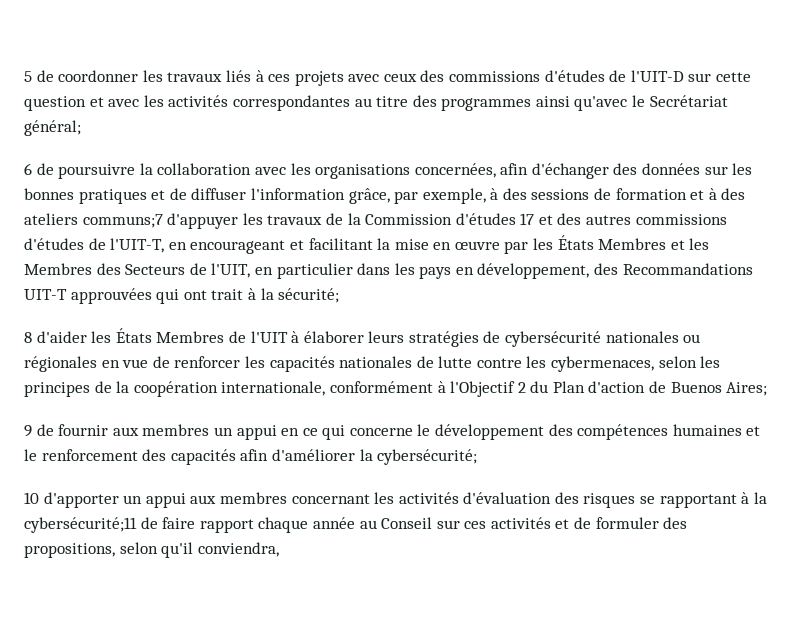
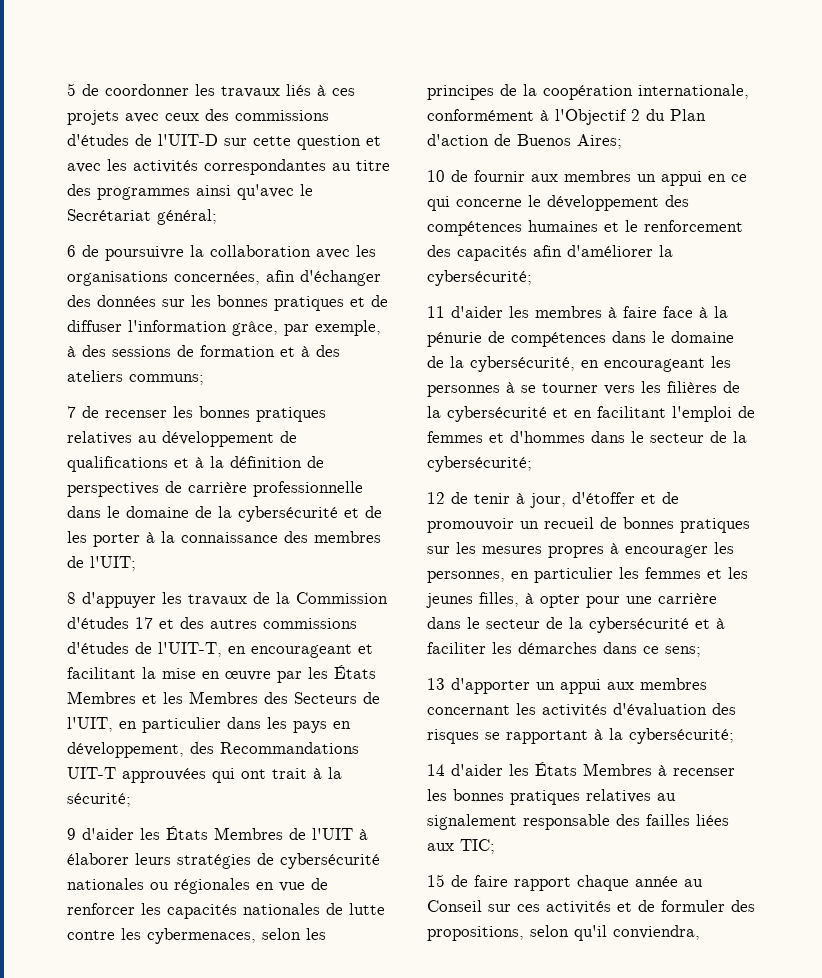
- 6 de poursuivre la collaboration avec les organisations concernées, afin d'échanger des données sur les bonnes pratiques et de diffuser l'information grâce, par exemple, à des sessions de formation et à des ateliers communs;7 d'appuyer les travaux de la Commission d'études 17 et des autres commissions d'études de l'UIT-T, en encourageant et facilitant la mise en œuvre par les États Membres et les Membres des Secteurs de l'UIT, en particulier dans les pays en développement, des Recommandations UIT-T approuvées qui ont trait à la sécurité;
+ 6 de poursuivre la collaboration avec les organisations concernées, afin d'échanger des données sur les bonnes pratiques et de diffuser l'information grâce, par exemple, à des sessions de formation et à des ateliers communs;
+ 7 de recenser les bonnes pratiques relatives au développement de qualifications et à la définition de perspectives de carrière professionnelle dans le domaine de la cybersécurité et de les porter à la connaissance des membres de l'UIT;
+ 8 d'appuyer les travaux de la Commission d'études 17 et des autres commissions d'études de l'UIT-T, en encourageant et facilitant la mise en œuvre par les États Membres et les Membres des Secteurs de l'UIT, en particulier dans les pays en développement, des Recommandations UIT-T approuvées qui ont trait à la sécurité;
- 8 d'aider les États Membres de l'UIT à élaborer leurs stratégies de cybersécurité nationales ou régionales en vue de renforcer les capacités nationales de lutte contre les cybermenaces, selon les principes de la coopération internationale, conformément à l'Objectif 2 du Plan d'action de Buenos Aires;
+ 9 d'aider les États Membres de l'UIT à élaborer leurs stratégies de cybersécurité nationales ou régionales en vue de renforcer les capacités nationales de lutte contre les cybermenaces, selon les principes de la coopération internationale, conformément à l'Objectif 2 du Plan d'action de Buenos Aires;
- 9 de fournir aux membres un appui en ce qui concerne le développement des compétences humaines et le renforcement des capacités afin d'améliorer la cybersécurité;
+ 10 de fournir aux membres un appui en ce qui concerne le développement des compétences humaines et le renforcement des capacités afin d'améliorer la cybersécurité;
- 10 d'apporter un appui aux membres concernant les activités d'évaluation des risques se rapportant à la cybersécurité;11 de faire rapport chaque année au Conseil sur ces activités et de formuler des propositions, selon qu'il conviendra,
+ 11 d'aider les membres à faire face à la pénurie de compétences dans le domaine de la cybersécurité, en encourageant les personnes à se tourner vers les filières de la cybersécurité et en facilitant l'emploi de femmes et d'hommes dans le secteur de la cybersécurité;
+ 12 de tenir à jour, d'étoffer et de promouvoir un recueil de bonnes pratiques sur les mesures propres à encourager les personnes, en particulier les femmes et les jeunes filles, à opter pour une carrière dans le secteur de la cybersécurité et à faciliter les démarches dans ce sens;
+ 13 d'apporter un appui aux membres concernant les activités d'évaluation des risques se rapportant à la cybersécurité;
+ 14 d'aider les États Membres à recenser les bonnes pratiques relatives au signalement responsable des failles liées aux TIC;
+ 15 de faire rapport chaque année au Conseil sur ces activités et de formuler des propositions, selon qu'il conviendra,

